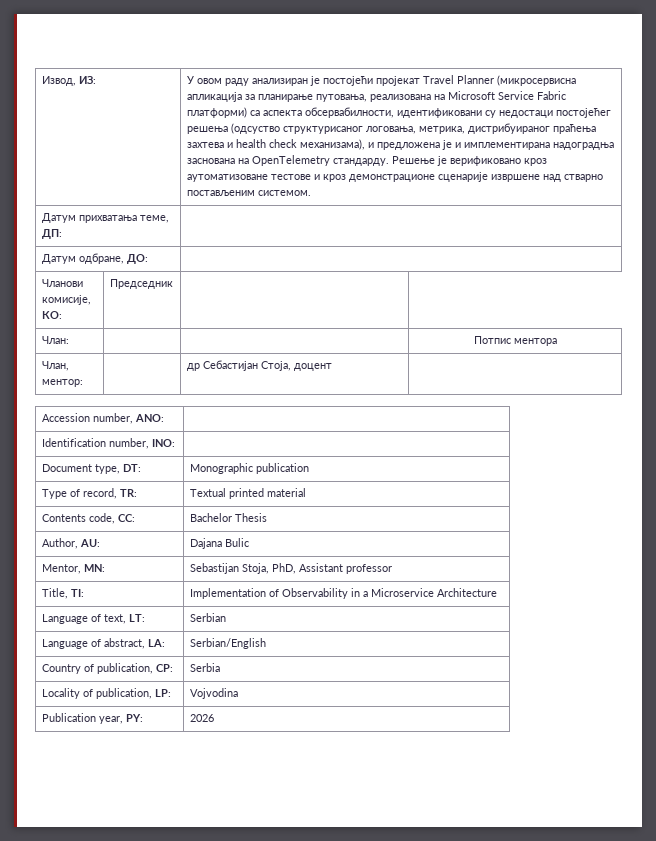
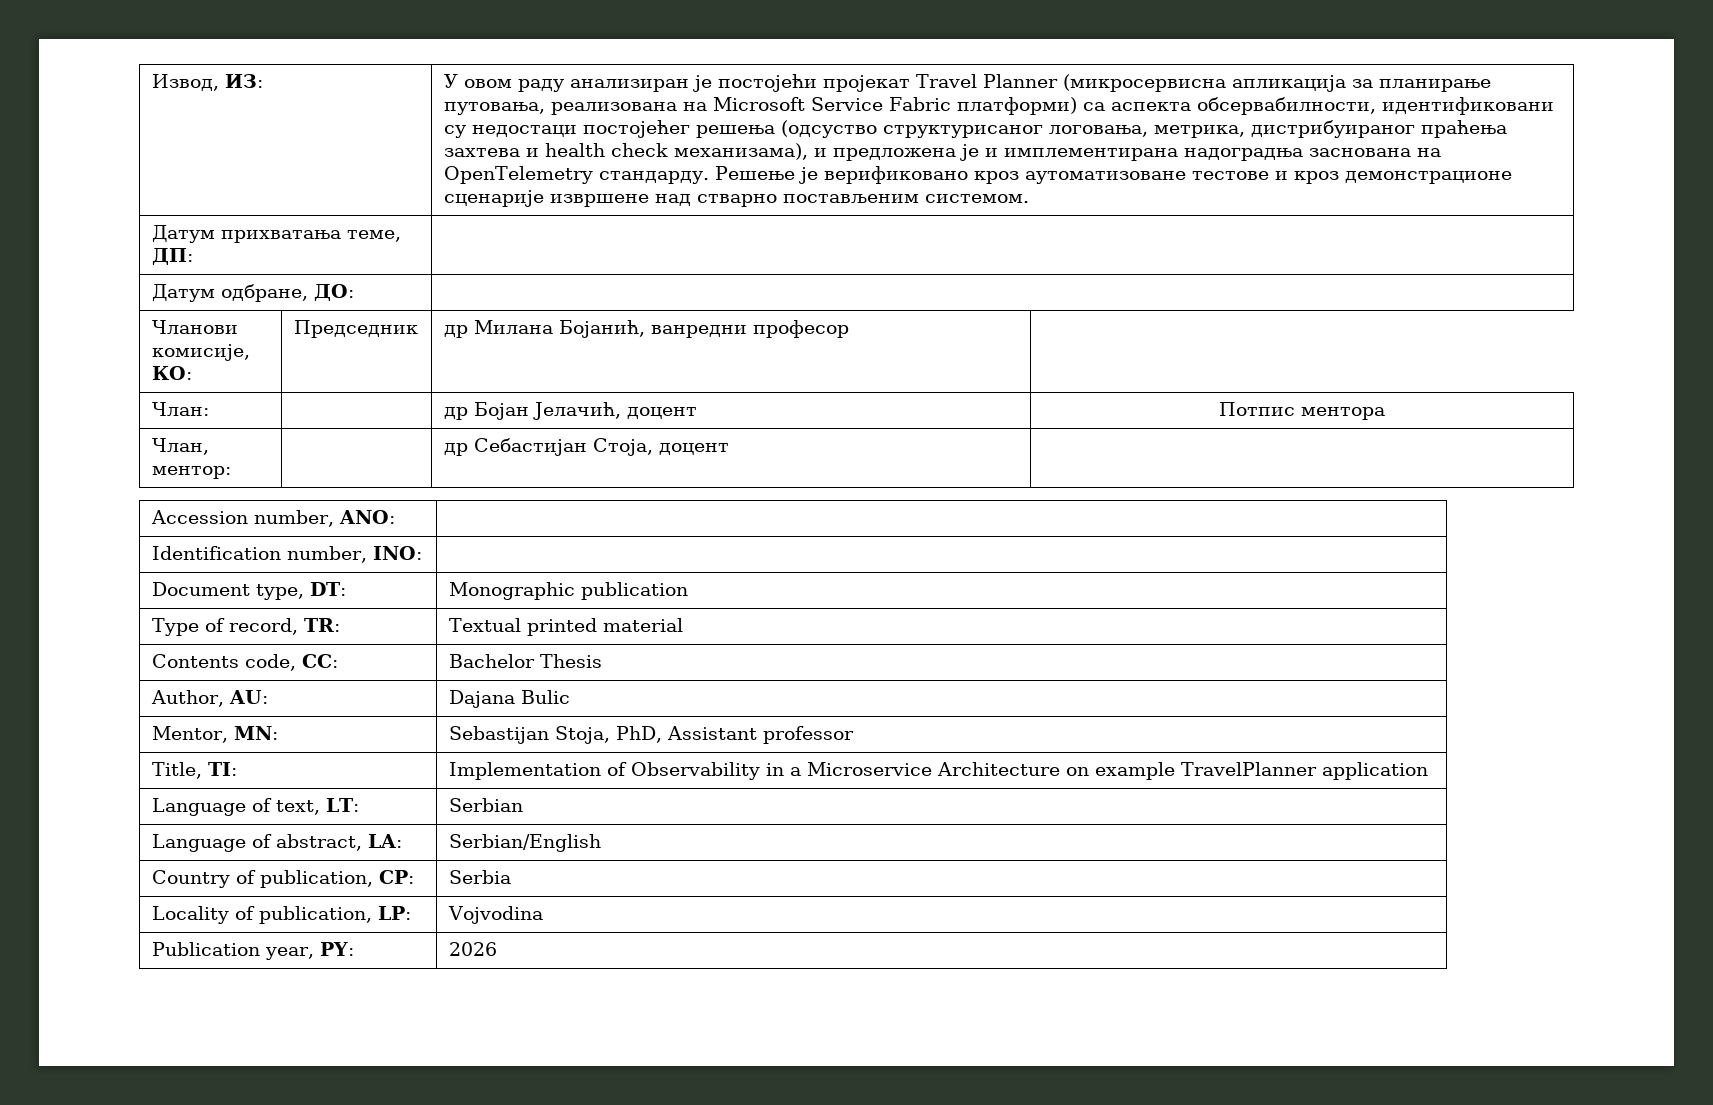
- Чланови комисије, КО: | Председник |
- Члан: | | | Потпис ментора
+ Чланови комисије, КО: | Председник | др Милана Бојанић, ванредни професор
+ Члан: | | др Бојан Јелачић, доцент | Потпис ментора
- Title, TI: | Implementation of Observability in a Microservice Architecture
+ Title, TI: | Implementation of Observability in a Microservice Architecture on example TravelPlanner application

